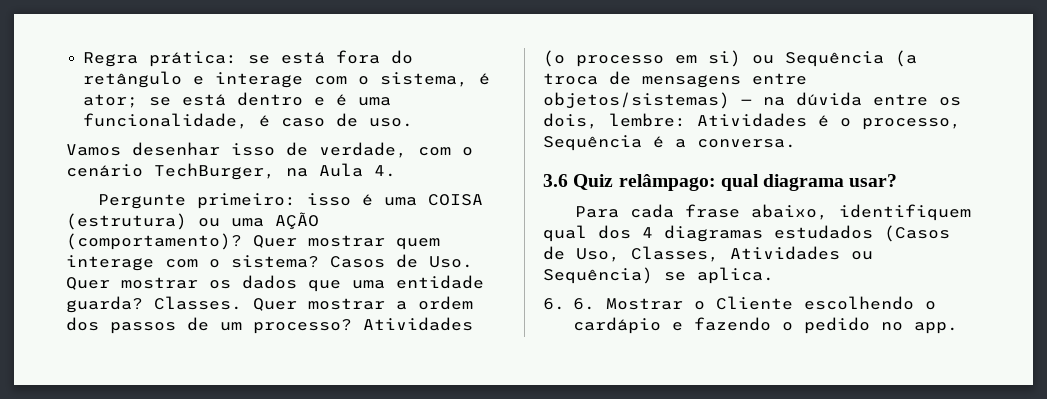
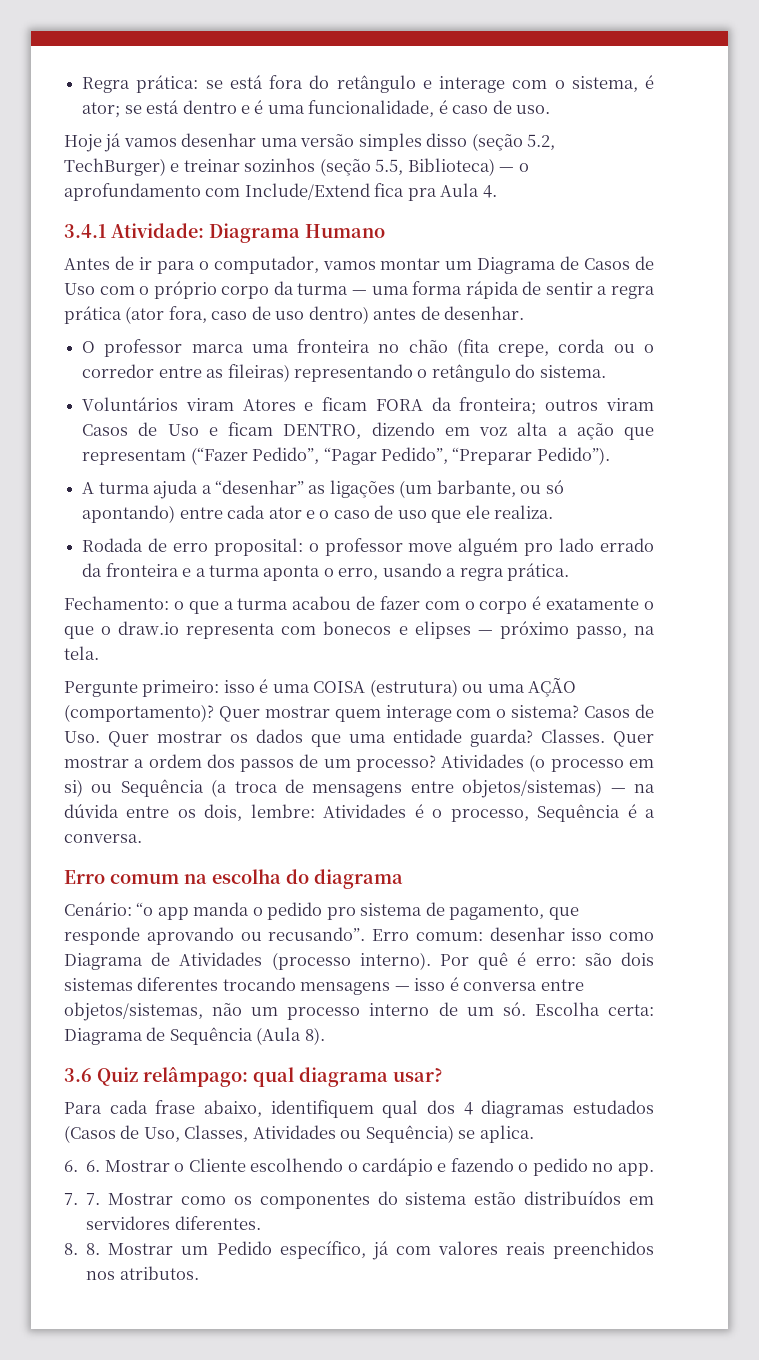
- Vamos desenhar isso de verdade, com o cenário TechBurger, na Aula 4.
+ Hoje já vamos desenhar uma versão simples disso (seção 5.2, TechBurger) e treinar sozinhos (seção 5.5, Biblioteca) — o aprofundamento com Include/Extend fica pra Aula 4.
+ 3.4.1 Atividade: Diagrama Humano
+ Antes de ir para o computador, vamos montar um Diagrama de Casos de Uso com o próprio corpo da turma — uma forma rápida de sentir a regra prática (ator fora, caso de uso dentro) antes de desenhar.
+ O professor marca uma fronteira no chão (fita crepe, corda ou o corredor entre as fileiras) representando o retângulo do sistema.
+ Voluntários viram Atores e ficam FORA da fronteira; outros viram Casos de Uso e ficam DENTRO, dizendo em voz alta a ação que representam (“Fazer Pedido”, “Pagar Pedido”, “Preparar Pedido”).
+ A turma ajuda a “desenhar” as ligações (um barbante, ou só apontando) entre cada ator e o caso de uso que ele realiza.
+ Rodada de erro proposital: o professor move alguém pro lado errado da fronteira e a turma aponta o erro, usando a regra prática.
+ Fechamento: o que a turma acabou de fazer com o corpo é exatamente o que o draw.io representa com bonecos e elipses — próximo passo, na tela.
+ Erro comum na escolha do diagrama
+ Cenário: “o app manda o pedido pro sistema de pagamento, que responde aprovando ou recusando”. Erro comum: desenhar isso como Diagrama de Atividades (processo interno). Por quê é erro: são dois sistemas diferentes trocando mensagens — isso é conversa entre objetos/sistemas, não um processo interno de um só. Escolha certa: Diagrama de Sequência (Aula 8).
+ 7. 7. Mostrar como os componentes do sistema estão distribuídos em servidores diferentes.
+ 8. 8. Mostrar um Pedido específico, já com valores reais preenchidos nos atributos.

